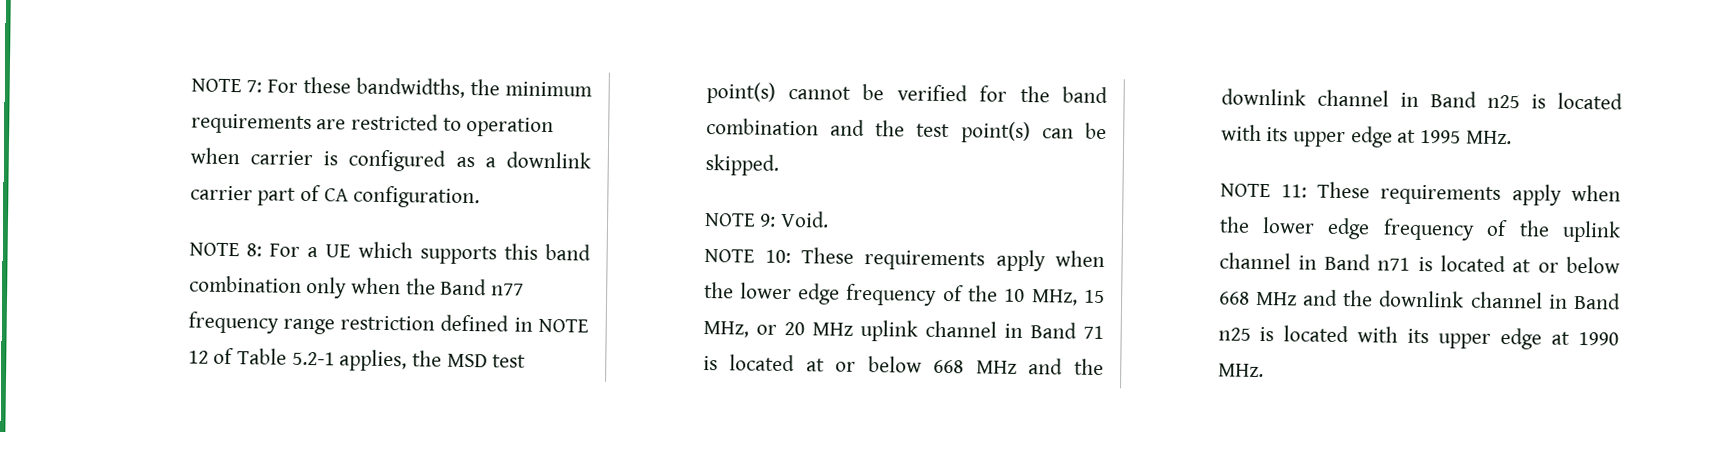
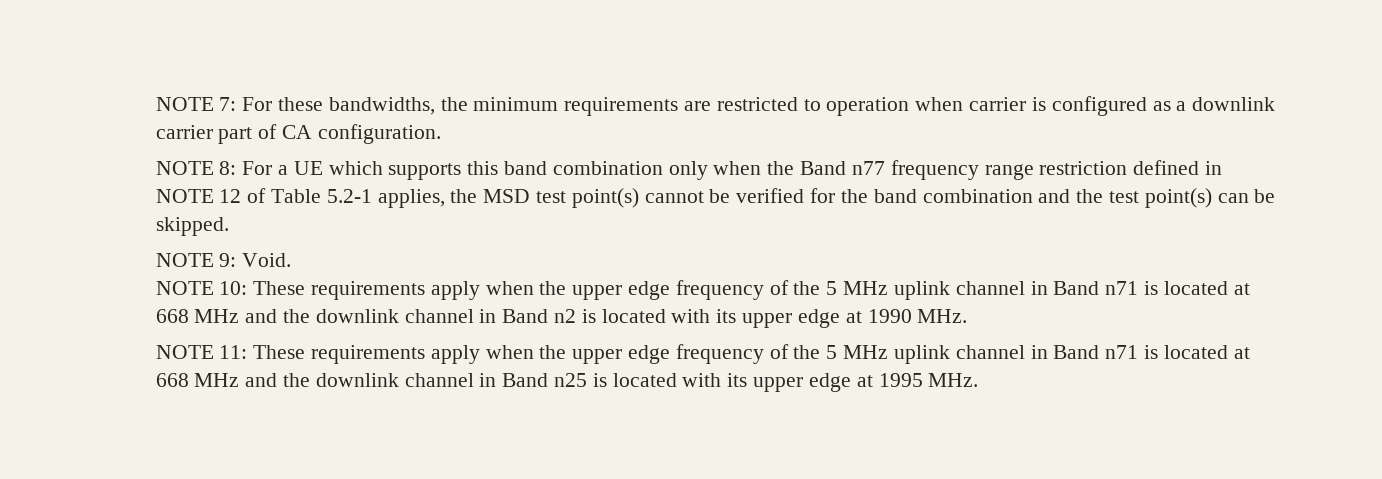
- NOTE 10: These requirements apply when the lower edge frequency of the 10 MHz, 15 MHz, or 20 MHz uplink channel in Band 71 is located at or below 668 MHz and the downlink channel in Band n25 is located with its upper edge at 1995 MHz.
+ NOTE 10: These requirements apply when the upper edge frequency of the 5 MHz uplink channel in Band n71 is located at 668 MHz and the downlink channel in Band n2 is located with its upper edge at 1990 MHz.
+ NOTE 11: These requirements apply when the upper edge frequency of the 5 MHz uplink channel in Band n71 is located at 668 MHz and the downlink channel in Band n25 is located with its upper edge at 1995 MHz.
- NOTE 11: These requirements apply when the lower edge frequency of the uplink channel in Band n71 is located at or below 668 MHz and the downlink channel in Band n25 is located with its upper edge at 1990 MHz.

